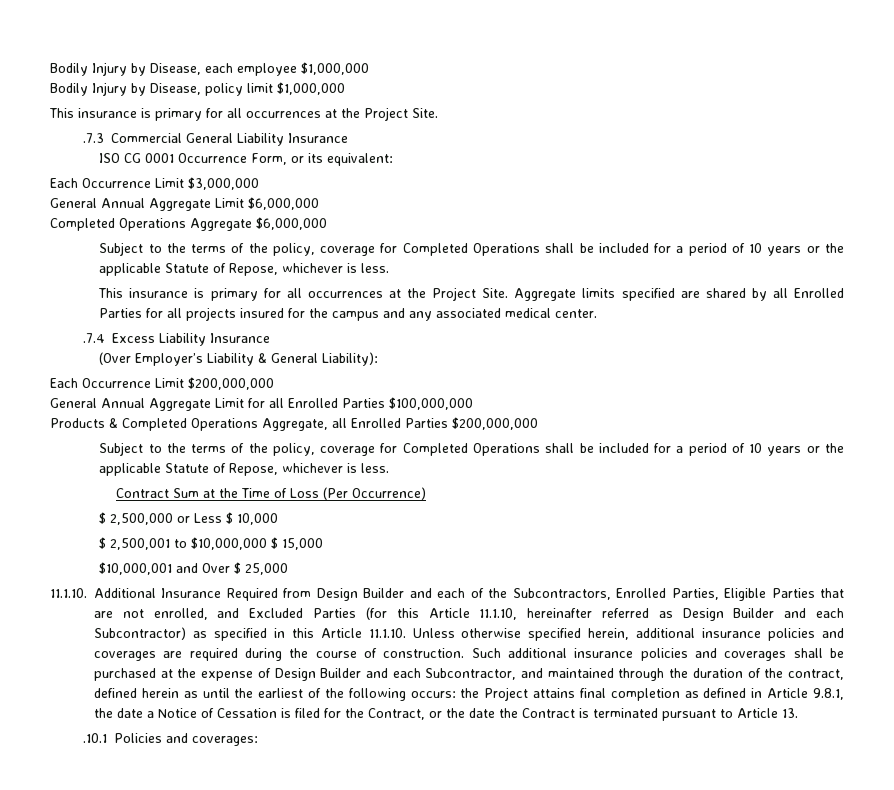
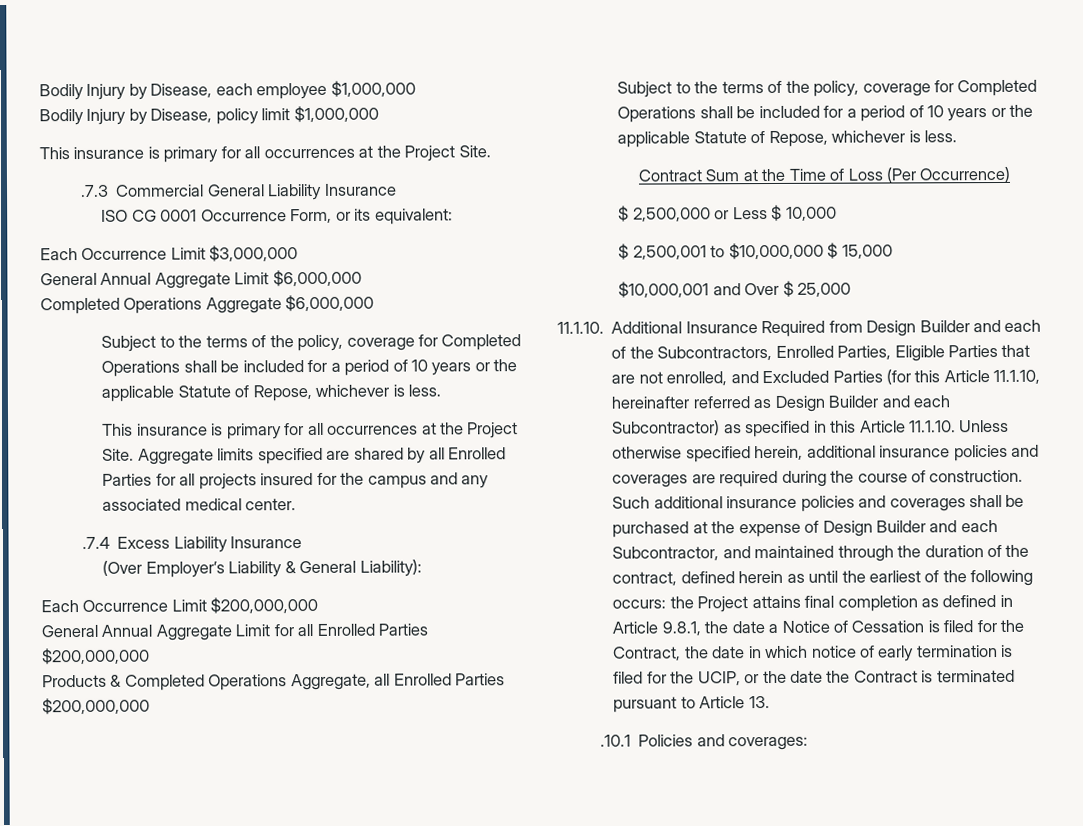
- General Annual Aggregate Limit for all Enrolled Parties $100,000,000
+ General Annual Aggregate Limit for all Enrolled Parties $200,000,000
- the Project attains final completion as defined in Article 9.8.1, the date a Notice of Cessation is filed for the Contract, or the date the Contract is terminated pursuant to Article 13.
+ the Project attains final completion as defined in Article 9.8.1, the date a Notice of Cessation is filed for the Contract, the date in which notice of early termination is filed for the UCIP, or the date the Contract is terminated pursuant to Article 13.

